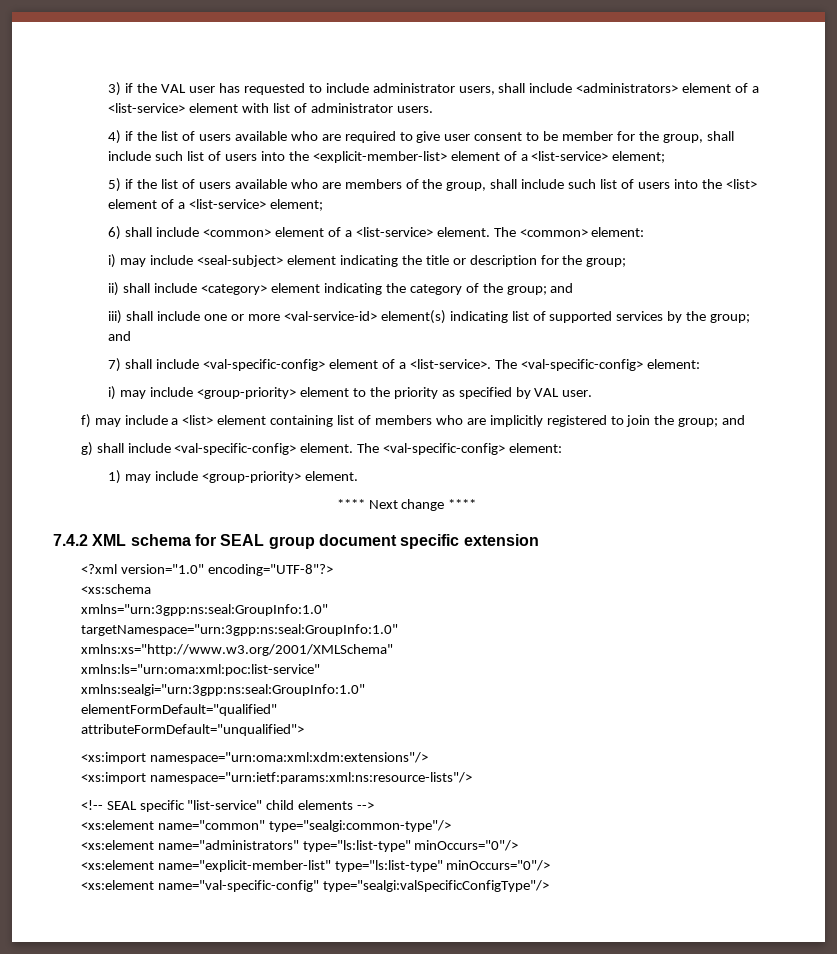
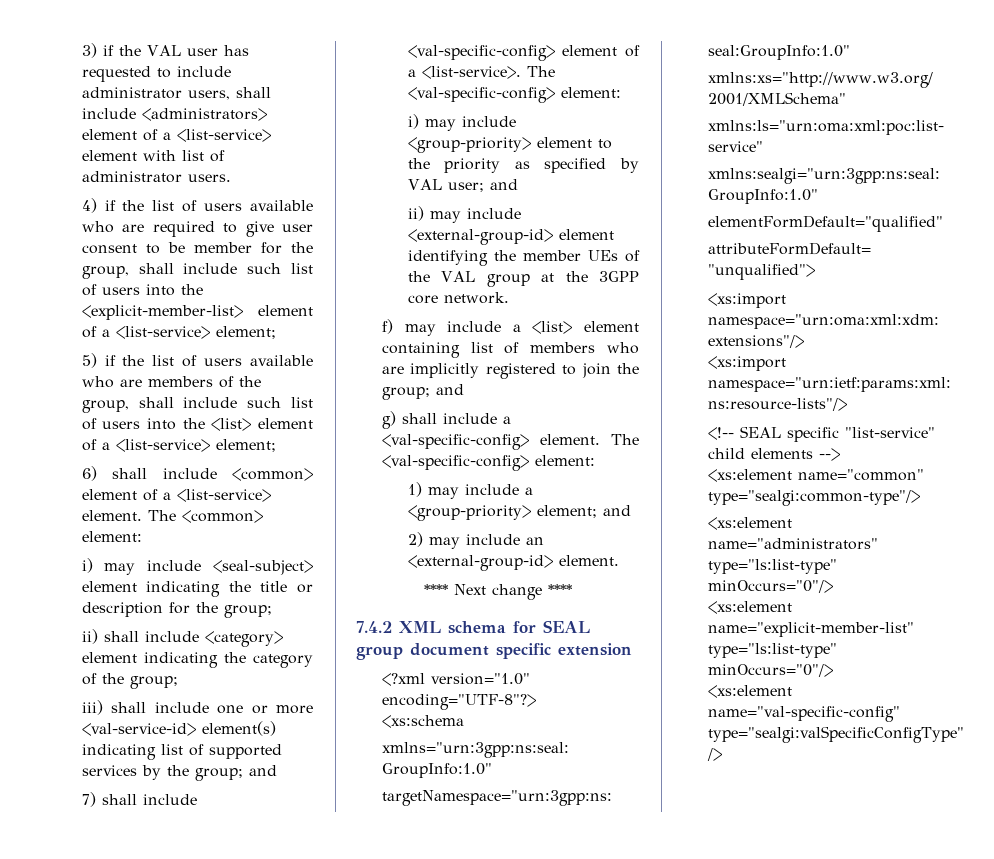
- ii) shall include <category> element indicating the category of the group; and
+ ii) shall include <category> element indicating the category of the group;
- i) may include <group-priority> element to the priority as specified by VAL user.
+ i) may include <group-priority> element to the priority as specified by VAL user; and
+ ii) may include <external-group-id> element identifying the member UEs of the VAL group at the 3GPP core network.
- g) shall include <val-specific-config> element.
+ g) shall include a <val-specific-config> element.
- 1) may include <group-priority> element.
+ 1) may include a <group-priority> element; and
+ 2) may include an <external-group-id> element.

